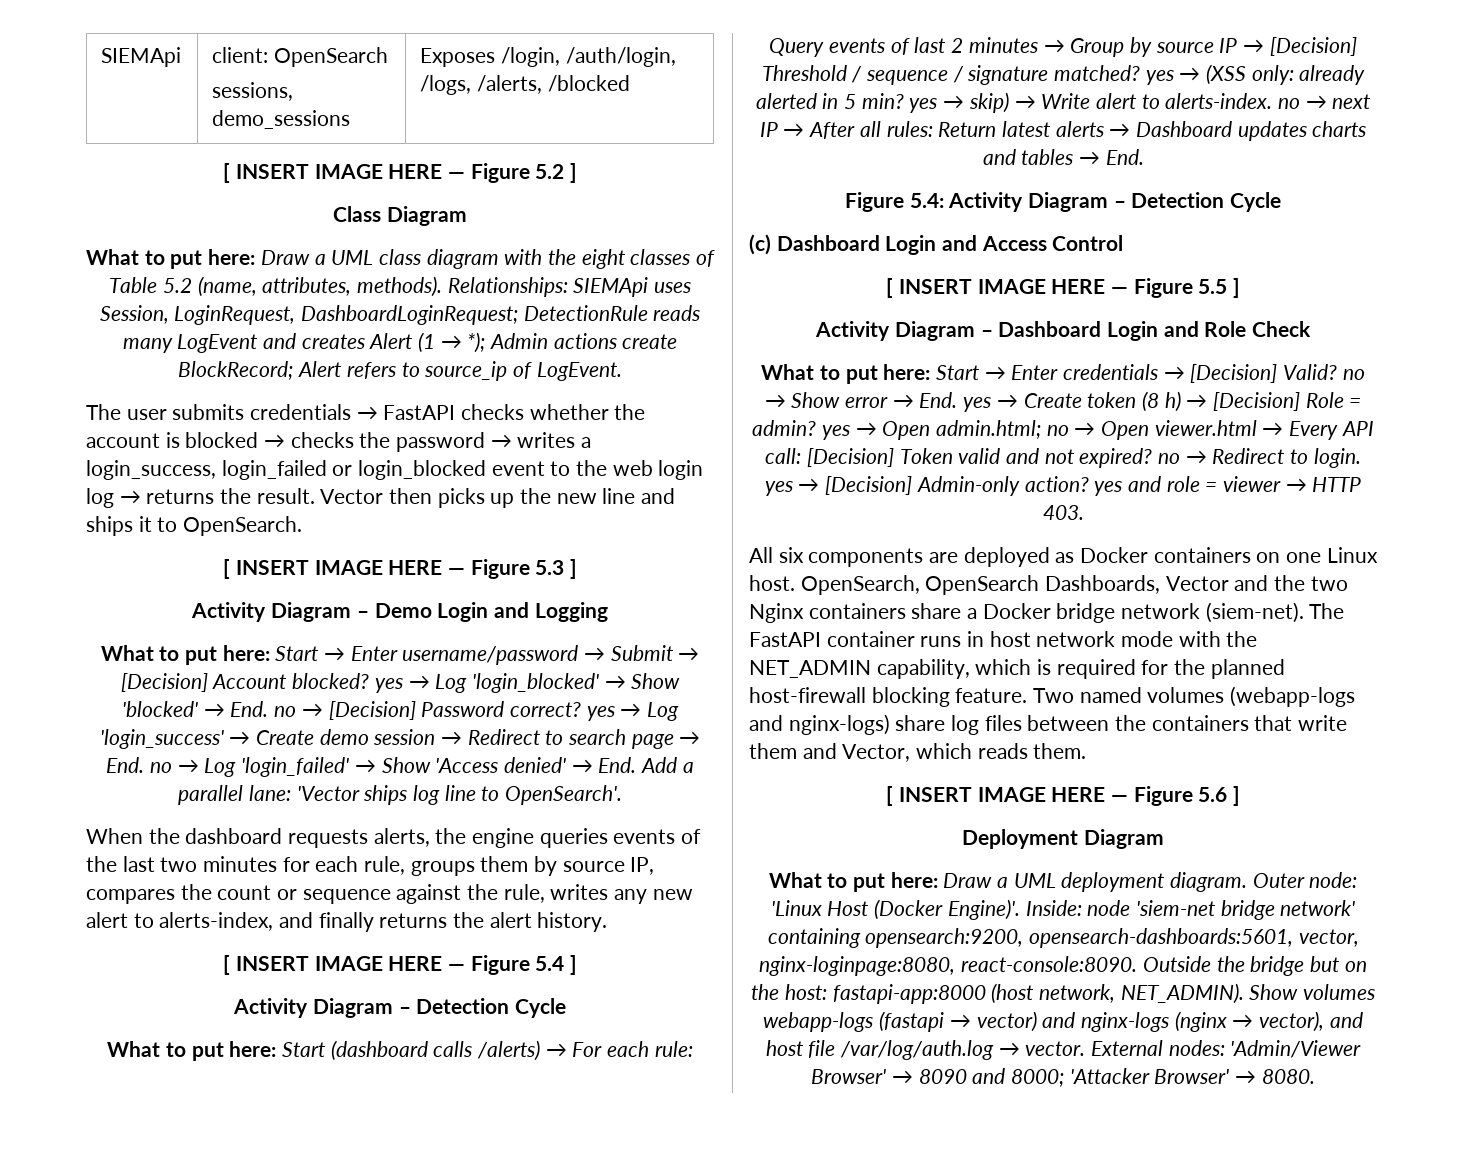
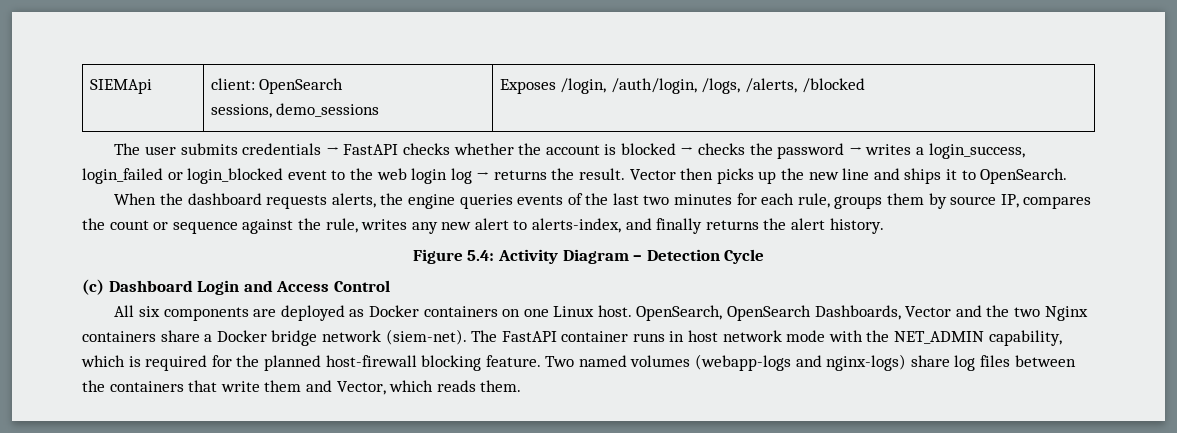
- [ INSERT IMAGE HERE — Figure 5.2 ]
- Class Diagram
- What to put here: Draw a UML class diagram with the eight classes of Table 5.2 (name, attributes, methods). Relationships: SIEMApi uses Session, LoginRequest, DashboardLoginRequest; DetectionRule reads many LogEvent and creates Alert (1 → *); Admin actions create BlockRecord; Alert refers to source_ip of LogEvent.
- [ INSERT IMAGE HERE — Figure 5.3 ]
- Activity Diagram – Demo Login and Logging
- What to put here: Start → Enter username/password → Submit → [Decision] Account blocked? yes → Log 'login_blocked' → Show 'blocked' → End. no → [Decision] Password correct? yes → Log 'login_success' → Create demo session → Redirect to search page → End. no → Log 'login_failed' → Show 'Access denied' → End. Add a parallel lane: 'Vector ships log line to OpenSearch'.
- [ INSERT IMAGE HERE — Figure 5.4 ]
- Activity Diagram – Detection Cycle
- What to put here: Start (dashboard calls /alerts) → For each rule: Query events of last 2 minutes → Group by source IP → [Decision] Threshold / sequence / signature matched? yes → (XSS only: already alerted in 5 min? yes → skip) → Write alert to alerts-index. no → next IP → After all rules: Return latest alerts → Dashboard updates charts and tables → End.
- [ INSERT IMAGE HERE — Figure 5.5 ]
- Activity Diagram – Dashboard Login and Role Check
- What to put here: Start → Enter credentials → [Decision] Valid? no → Show error → End. yes → Create token (8 h) → [Decision] Role = admin? yes → Open admin.html; no → Open viewer.html → Every API call: [Decision] Token valid and not expired? no → Redirect to login. yes → [Decision] Admin-only action? yes and role = viewer → HTTP 403.
- [ INSERT IMAGE HERE — Figure 5.6 ]
- Deployment Diagram
- What to put here: Draw a UML deployment diagram. Outer node: 'Linux Host (Docker Engine)'. Inside: node 'siem-net bridge network' containing opensearch:9200, opensearch-dashboards:5601, vector, nginx-loginpage:8080, react-console:8090. Outside the bridge but on the host: fastapi-app:8000 (host network, NET_ADMIN). Show volumes webapp-logs (fastapi → vector) and nginx-logs (nginx → vector), and host file /var/log/auth.log → vector. External nodes: 'Admin/Viewer Browser' → 8090 and 8000; 'Attacker Browser' → 8080.

